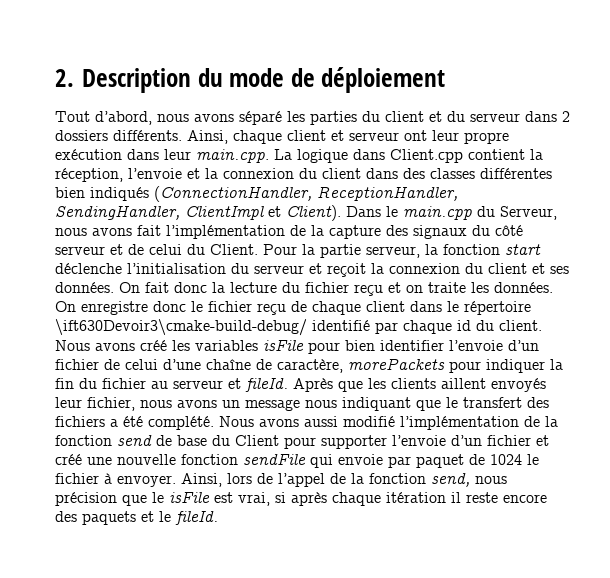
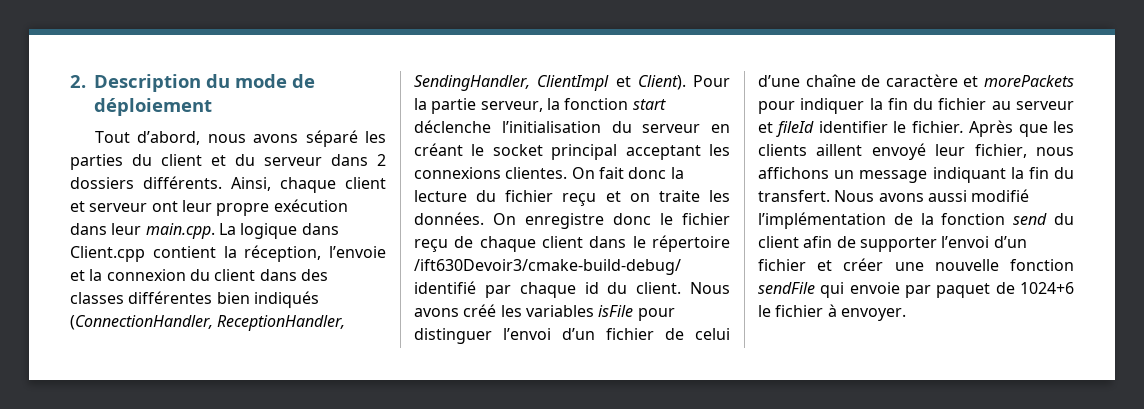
- Dans le main.cpp du Serveur, nous avons fait l’implémentation de la capture des signaux du côté serveur et de celui du Client.
- Pour la partie serveur, la fonction start déclenche l’initialisation du serveur et reçoit la connexion du client et ses données.
+ Pour la partie serveur, la fonction start déclenche l’initialisation du serveur en créant le socket principal acceptant les connexions clientes.
- On enregistre donc le fichier reçu de chaque client dans le répertoire \ift630Devoir3\cmake-build-debug/ identifié par chaque id du client.
+ On enregistre donc le fichier reçu de chaque client dans le répertoire /ift630Devoir3/cmake-build-debug/ identifié par chaque id du client.
- Nous avons créé les variables isFile pour bien identifier l’envoie d’un fichier de celui d’une chaîne de caractère, morePackets pour indiquer la fin du fichier au serveur et fileId.
+ Nous avons créé les variables isFile pour distinguer l’envoi d’un fichier de celui d’une chaîne de caractère et morePackets pour indiquer la fin du fichier au serveur et fileId identifier le fichier.
- Après que les clients aillent envoyés leur fichier, nous avons un message nous indiquant que le transfert des fichiers a été complété.
+ Après que les clients aillent envoyé leur fichier, nous affichons un message indiquant la fin du transfert.
- Nous avons aussi modifié l’implémentation de la fonction send de base du Client pour supporter l’envoie d’un fichier et créé une nouvelle fonction sendFile qui envoie par paquet de 1024 le fichier à envoyer. Ainsi, lors de l’appel de la fonction send, nous précision que le isFile est vrai, si après chaque itération il reste encore des paquets et le fileId.
+ Nous avons aussi modifié l’implémentation de la fonction send du client afin de supporter l’envoi d’un fichier et créer une nouvelle fonction sendFile qui envoie par paquet de 1024+6 le fichier à envoyer.

